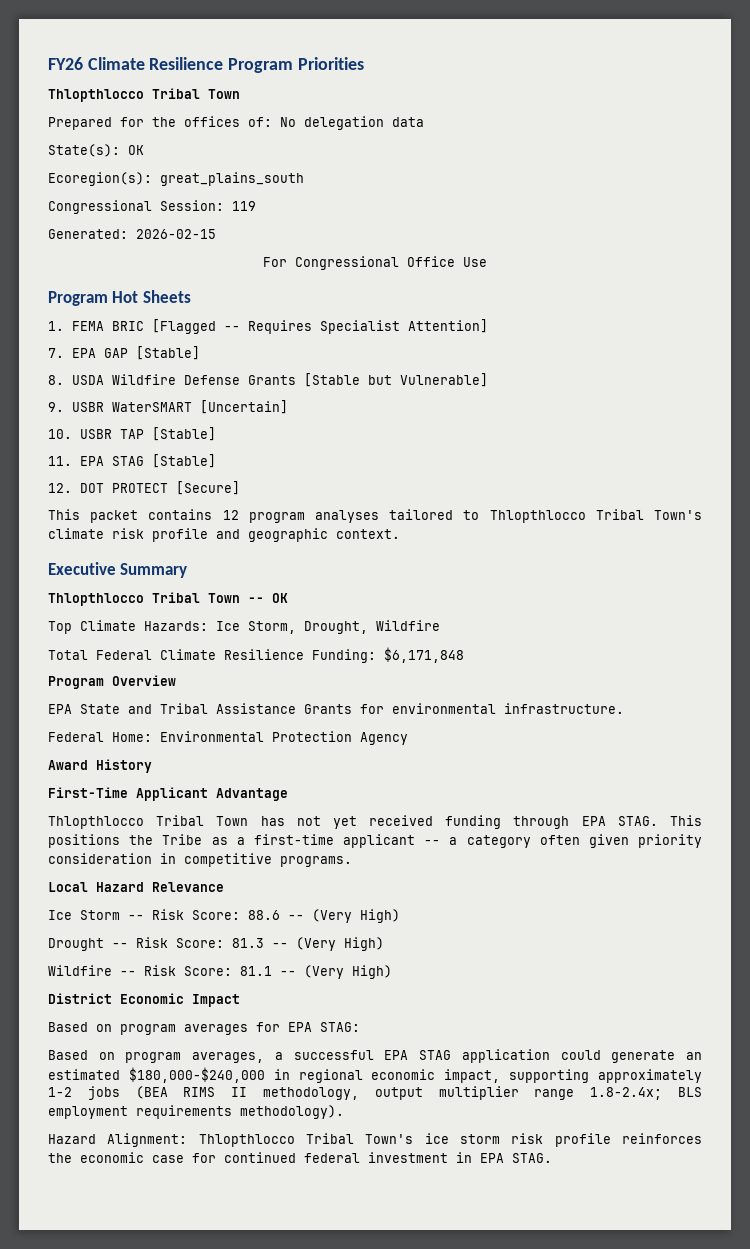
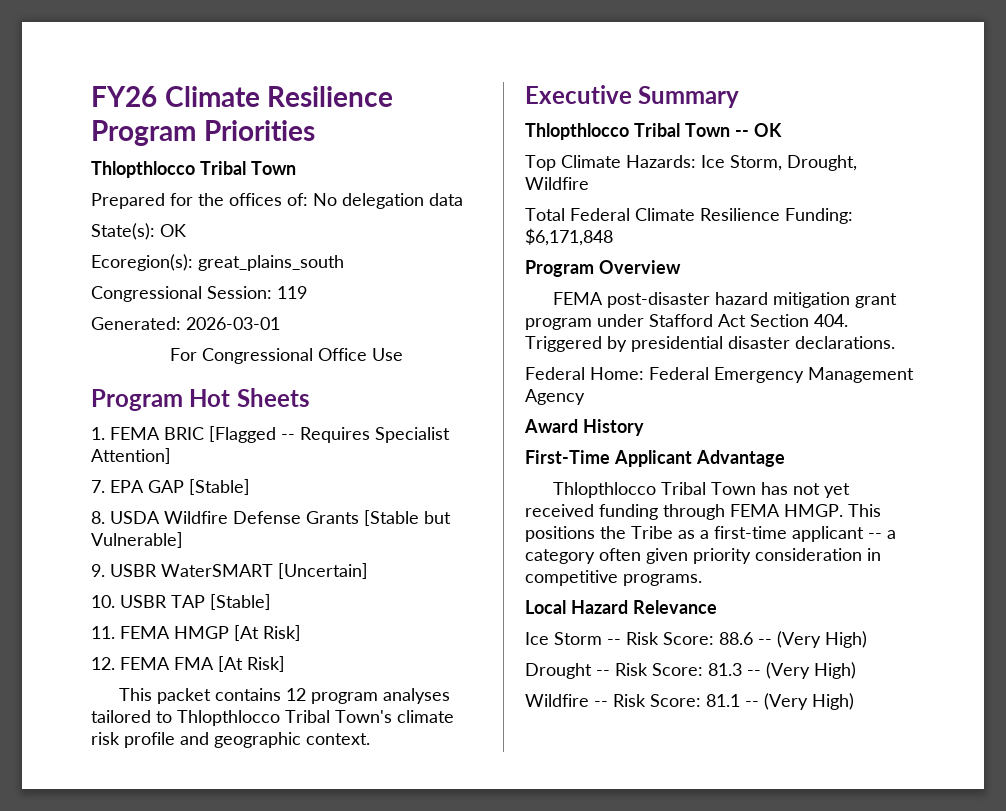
- Generated: 2026-02-15
+ Generated: 2026-03-01
- 11. EPA STAG [Stable]
- 12. DOT PROTECT [Secure]
+ 11. FEMA HMGP [At Risk]
+ 12. FEMA FMA [At Risk]
- EPA State and Tribal Assistance Grants for environmental infrastructure.
+ FEMA post-disaster hazard mitigation grant program under Stafford Act Section 404. Triggered by presidential disaster declarations.
- Federal Home: Environmental Protection Agency
+ Federal Home: Federal Emergency Management Agency
- Thlopthlocco Tribal Town has not yet received funding through EPA STAG.
+ Thlopthlocco Tribal Town has not yet received funding through FEMA HMGP.
- District Economic Impact
- Based on program averages for EPA STAG:
- Based on program averages, a successful EPA STAG application could generate an estimated $180,000-$240,000 in regional economic impact, supporting approximately 1-2 jobs (BEA RIMS II methodology, output multiplier range 1.8-2.4x; BLS employment requirements methodology).
- Hazard Alignment: Thlopthlocco Tribal Town's ice storm risk profile reinforces the economic case for continued federal investment in EPA STAG.

